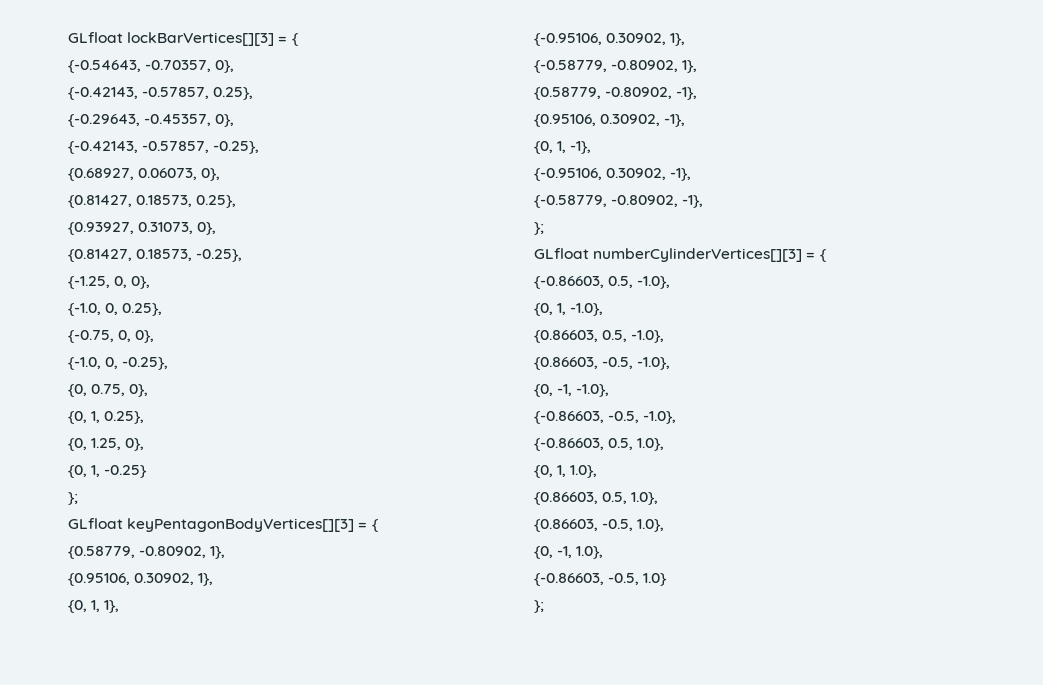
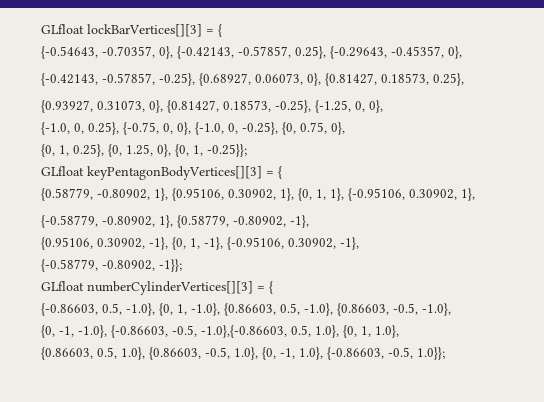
- {-0.54643, -0.70357, 0},
- {-0.42143, -0.57857, 0.25},
- {-0.29643, -0.45357, 0},
+ {-0.54643, -0.70357, 0}, {-0.42143, -0.57857, 0.25}, {-0.29643, -0.45357, 0},
- {-0.42143, -0.57857, -0.25},
- {0.68927, 0.06073, 0},
- {0.81427, 0.18573, 0.25},
+ {-0.42143, -0.57857, -0.25}, {0.68927, 0.06073, 0}, {0.81427, 0.18573, 0.25},
- {0.93927, 0.31073, 0},
- {0.81427, 0.18573, -0.25},
- {-1.25, 0, 0},
+ {0.93927, 0.31073, 0}, {0.81427, 0.18573, -0.25}, {-1.25, 0, 0},
- {-1.0, 0, 0.25},
- {-0.75, 0, 0},
- {-1.0, 0, -0.25},
- {0, 0.75, 0},
+ {-1.0, 0, 0.25}, {-0.75, 0, 0}, {-1.0, 0, -0.25}, {0, 0.75, 0},
- {0, 1, 0.25},
- {0, 1.25, 0},
- {0, 1, -0.25}
- };
+ {0, 1, 0.25}, {0, 1.25, 0}, {0, 1, -0.25}};
- {0.58779, -0.80902, 1},
- {0.95106, 0.30902, 1},
- {0, 1, 1},
- {-0.95106, 0.30902, 1},
+ {0.58779, -0.80902, 1}, {0.95106, 0.30902, 1}, {0, 1, 1}, {-0.95106, 0.30902, 1},
- {-0.58779, -0.80902, 1},
- {0.58779, -0.80902, -1},
+ {-0.58779, -0.80902, 1}, {0.58779, -0.80902, -1},
- {0.95106, 0.30902, -1},
- {0, 1, -1},
- {-0.95106, 0.30902, -1},
+ {0.95106, 0.30902, -1}, {0, 1, -1}, {-0.95106, 0.30902, -1},
- {-0.58779, -0.80902, -1},
- };
+ {-0.58779, -0.80902, -1}};
- {-0.86603, 0.5, -1.0},
- {0, 1, -1.0},
- {0.86603, 0.5, -1.0},
- {0.86603, -0.5, -1.0},
+ {-0.86603, 0.5, -1.0}, {0, 1, -1.0}, {0.86603, 0.5, -1.0}, {0.86603, -0.5, -1.0},
- {0, -1, -1.0},
- {-0.86603, -0.5, -1.0},
- {-0.86603, 0.5, 1.0},
- {0, 1, 1.0},
+ {0, -1, -1.0}, {-0.86603, -0.5, -1.0},{-0.86603, 0.5, 1.0}, {0, 1, 1.0},
- {0.86603, 0.5, 1.0},
- {0.86603, -0.5, 1.0},
- {0, -1, 1.0},
- {-0.86603, -0.5, 1.0}
- };
+ {0.86603, 0.5, 1.0}, {0.86603, -0.5, 1.0}, {0, -1, 1.0}, {-0.86603, -0.5, 1.0}};

